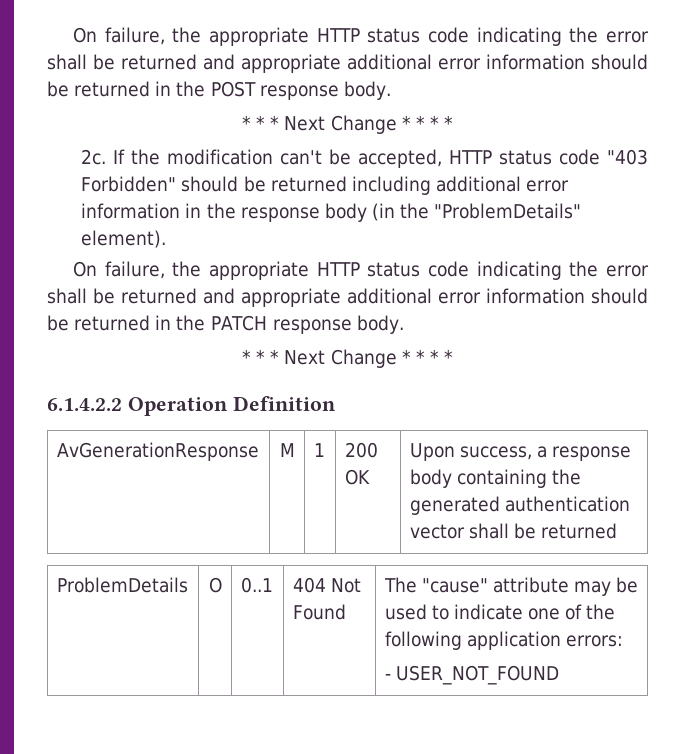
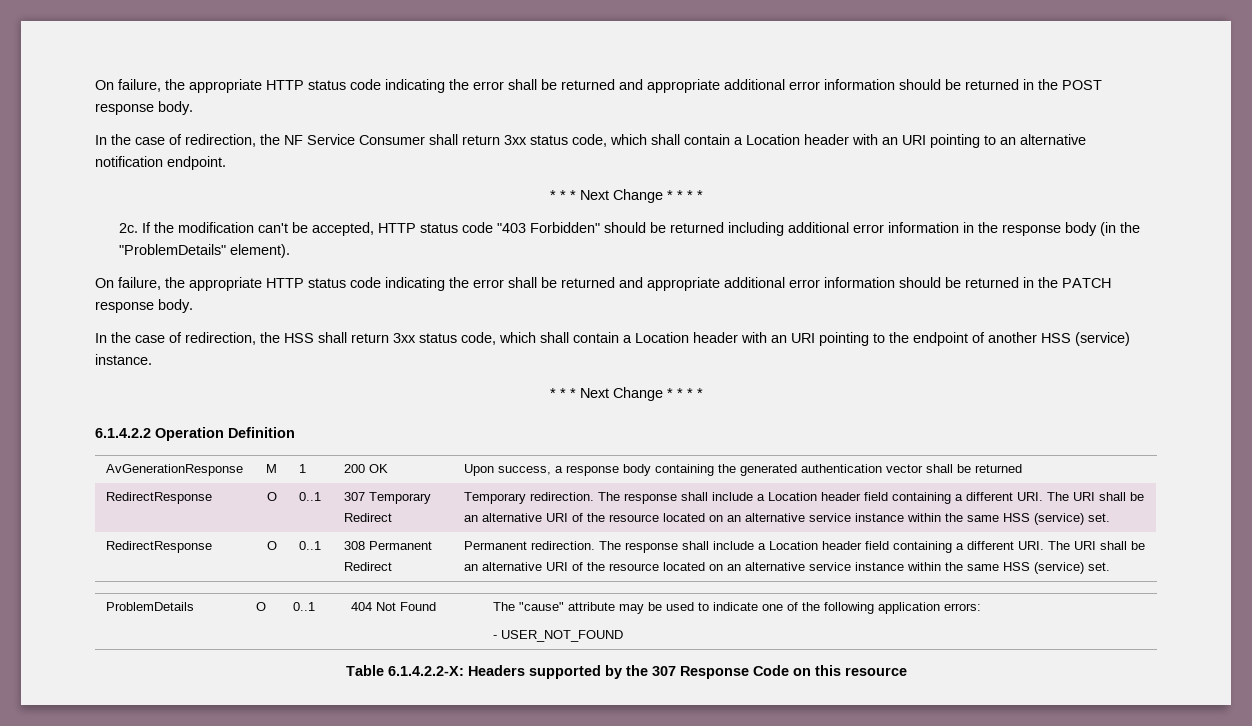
+ In the case of redirection, the NF Service Consumer shall return 3xx status code, which shall contain a Location header with an URI pointing to an alternative notification endpoint.
+ In the case of redirection, the HSS shall return 3xx status code, which shall contain a Location header with an URI pointing to the endpoint of another HSS (service) instance.
+ RedirectResponse | O | 0..1 | 307 Temporary Redirect | Temporary redirection. The response shall include a Location header field containing a different URI. The URI shall be an alternative URI of the resource located on an alternative service instance within the same HSS (service) set.
+ RedirectResponse | O | 0..1 | 308 Permanent Redirect | Permanent redirection. The response shall include a Location header field containing a different URI. The URI shall be an alternative URI of the resource located on an alternative service instance within the same HSS (service) set.
+ Table 6.1.4.2.2-X: Headers supported by the 307 Response Code on this resource

